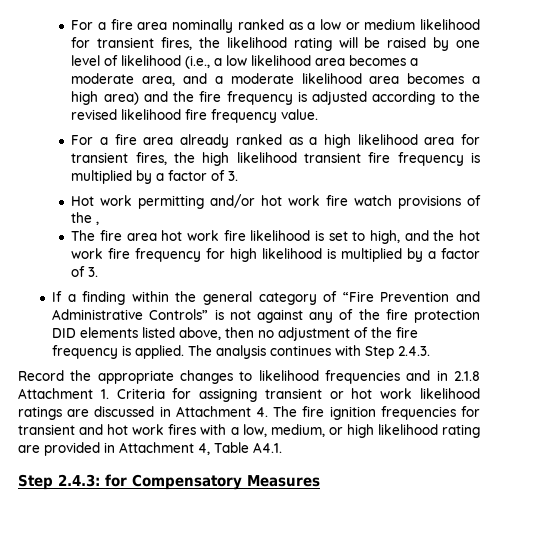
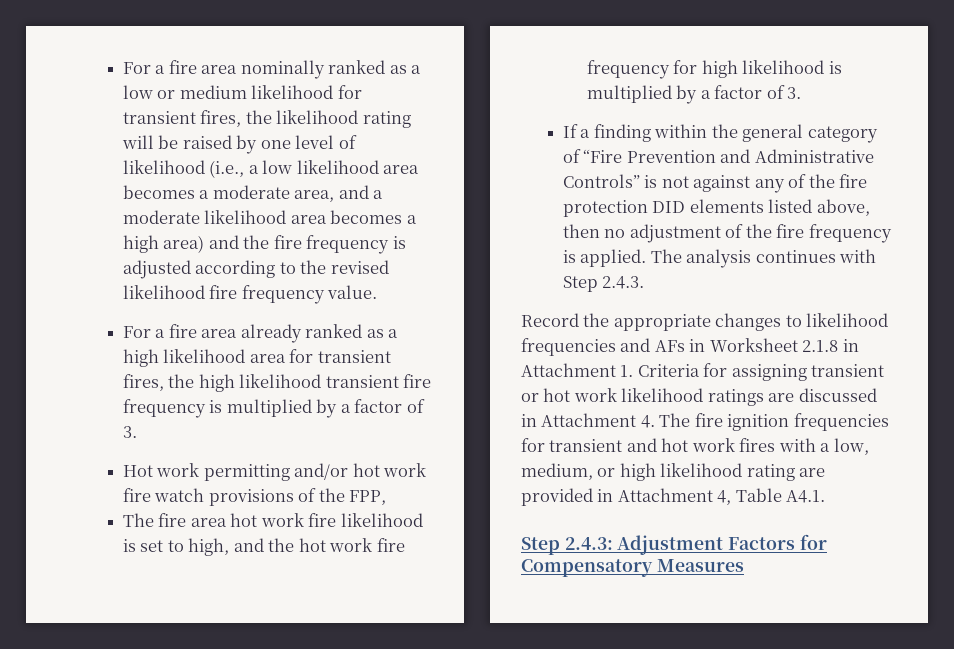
- Hot work permitting and/or hot work fire watch provisions of the ,
+ Hot work permitting and/or hot work fire watch provisions of the FPP,
- Record the appropriate changes to likelihood frequencies and in 2.1.8 Attachment 1. Criteria for assigning transient or hot work likelihood ratings are discussed in Attachment 4. The fire ignition frequencies for transient and hot work fires with a low, medium, or high likelihood rating are provided in Attachment 4, Table A4.1.
+ Record the appropriate changes to likelihood frequencies and AFs in Worksheet 2.1.8 in Attachment 1. Criteria for assigning transient or hot work likelihood ratings are discussed in Attachment 4. The fire ignition frequencies for transient and hot work fires with a low, medium, or high likelihood rating are provided in Attachment 4, Table A4.1.
- Step 2.4.3: for Compensatory Measures
+ Step 2.4.3: Adjustment Factors for Compensatory Measures

